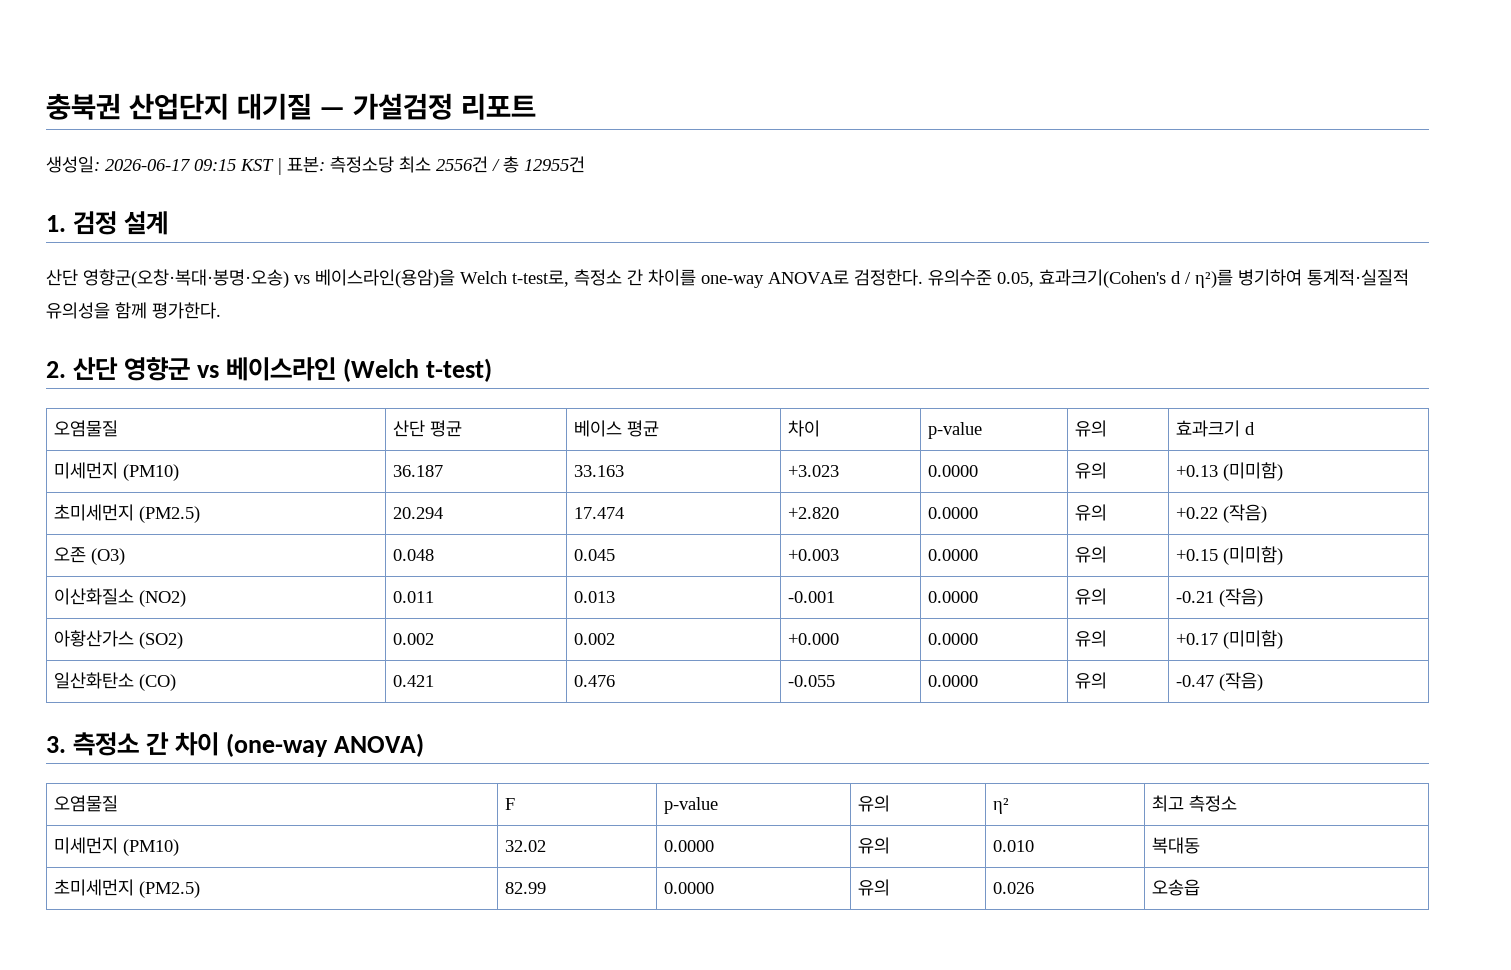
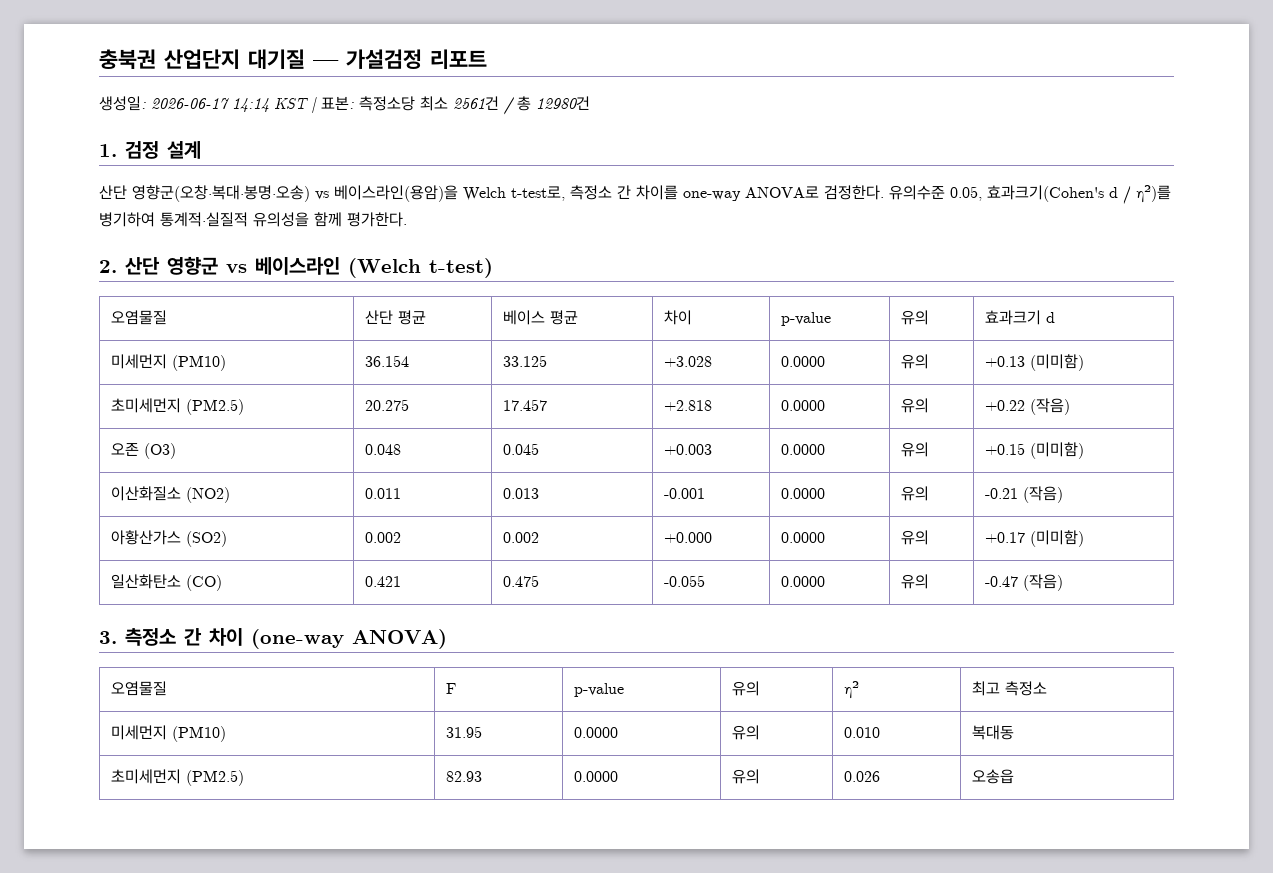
- 생성일: 2026-06-17 09:15 KST | 표본: 측정소당 최소 2556건 / 총 12955건
+ 생성일: 2026-06-17 14:14 KST | 표본: 측정소당 최소 2561건 / 총 12980건
- 미세먼지 (PM10) | 36.187 | 33.163 | +3.023 | 0.0000 | 유의 | +0.13 (미미함)
+ 미세먼지 (PM10) | 36.154 | 33.125 | +3.028 | 0.0000 | 유의 | +0.13 (미미함)
- 초미세먼지 (PM2.5) | 20.294 | 17.474 | +2.820 | 0.0000 | 유의 | +0.22 (작음)
+ 초미세먼지 (PM2.5) | 20.275 | 17.457 | +2.818 | 0.0000 | 유의 | +0.22 (작음)
- 일산화탄소 (CO) | 0.421 | 0.476 | -0.055 | 0.0000 | 유의 | -0.47 (작음)
+ 일산화탄소 (CO) | 0.421 | 0.475 | -0.055 | 0.0000 | 유의 | -0.47 (작음)
- 미세먼지 (PM10) | 32.02 | 0.0000 | 유의 | 0.010 | 복대동
+ 미세먼지 (PM10) | 31.95 | 0.0000 | 유의 | 0.010 | 복대동
- 초미세먼지 (PM2.5) | 82.99 | 0.0000 | 유의 | 0.026 | 오송읍
+ 초미세먼지 (PM2.5) | 82.93 | 0.0000 | 유의 | 0.026 | 오송읍

